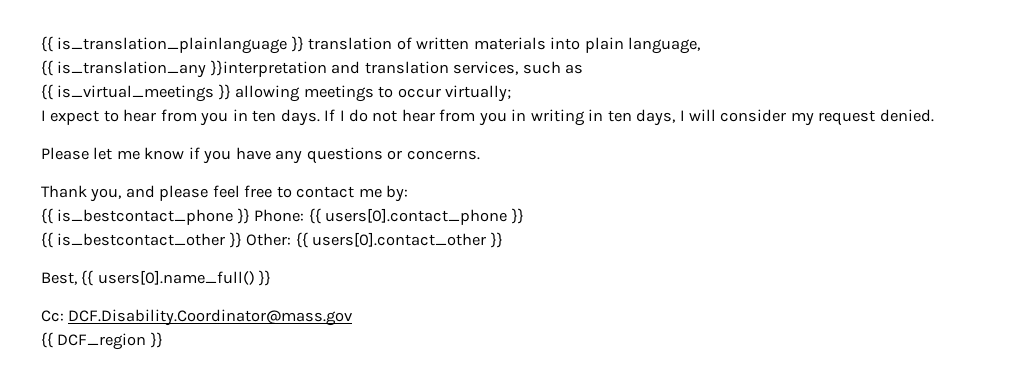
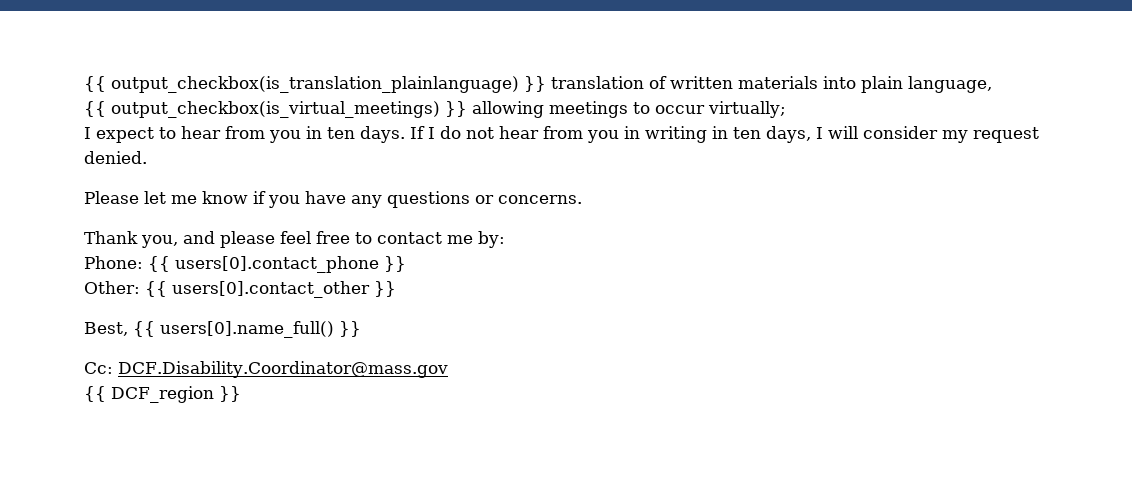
- {{ is_translation_plainlanguage }} translation of written materials into plain language,
+ {{ output_checkbox(is_translation_plainlanguage) }} translation of written materials into plain language,
- {{ is_translation_any }}interpretation and translation services, such as
- {{ is_virtual_meetings }} allowing meetings to occur virtually;
+ {{ output_checkbox(is_virtual_meetings) }} allowing meetings to occur virtually;
- {{ is_bestcontact_phone }} Phone: {{ users[0].contact_phone }}
+ Phone: {{ users[0].contact_phone }}
- {{ is_bestcontact_other }} Other: {{ users[0].contact_other }}
+ Other: {{ users[0].contact_other }}

